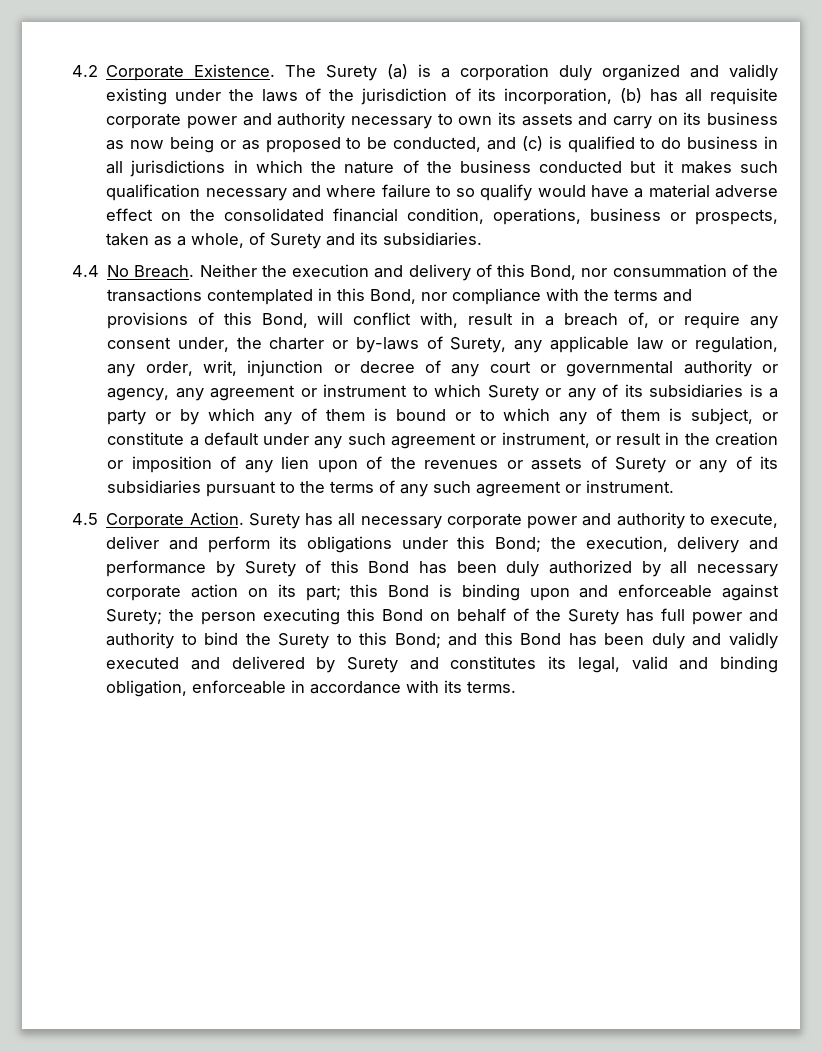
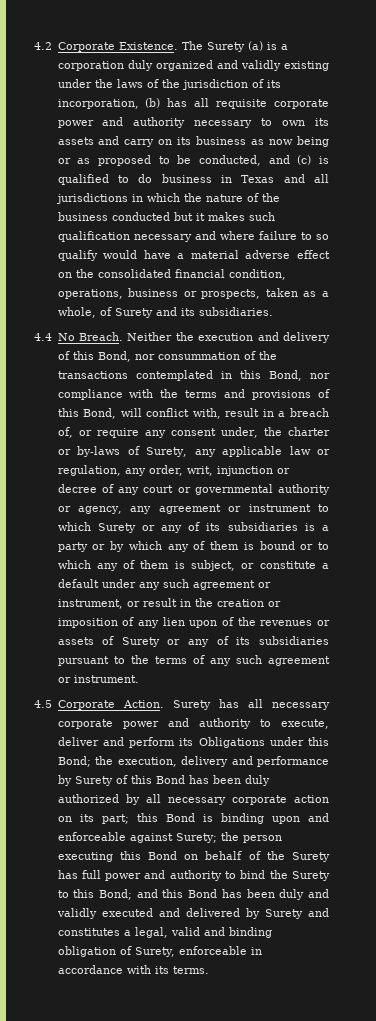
- The Surety (a) is a corporation duly organized and validly existing under the laws of the jurisdiction of its incorporation, (b) has all requisite corporate power and authority necessary to own its assets and carry on its business as now being or as proposed to be conducted, and (c) is qualified to do business in all jurisdictions in which the nature of the business conducted but it makes such qualification necessary and where failure to so qualify would have a material adverse effect on the consolidated financial condition, operations, business or prospects, taken as a whole, of Surety and its subsidiaries.
+ The Surety (a) is a corporation duly organized and validly existing under the laws of the jurisdiction of its incorporation, (b) has all requisite corporate power and authority necessary to own its assets and carry on its business as now being or as proposed to be conducted, and (c) is qualified to do business in Texas and all jurisdictions in which the nature of the business conducted but it makes such qualification necessary and where failure to so qualify would have a material adverse effect on the consolidated financial condition, operations, business or prospects, taken as a whole, of Surety and its subsidiaries.
- Surety has all necessary corporate power and authority to execute, deliver and perform its obligations under this Bond;
+ Surety has all necessary corporate power and authority to execute, deliver and perform its Obligations under this Bond;
- and this Bond has been duly and validly executed and delivered by Surety and constitutes its legal, valid and binding obligation, enforceable in accordance with its terms.
+ and this Bond has been duly and validly executed and delivered by Surety and constitutes a legal, valid and binding obligation of Surety, enforceable in accordance with its terms.

